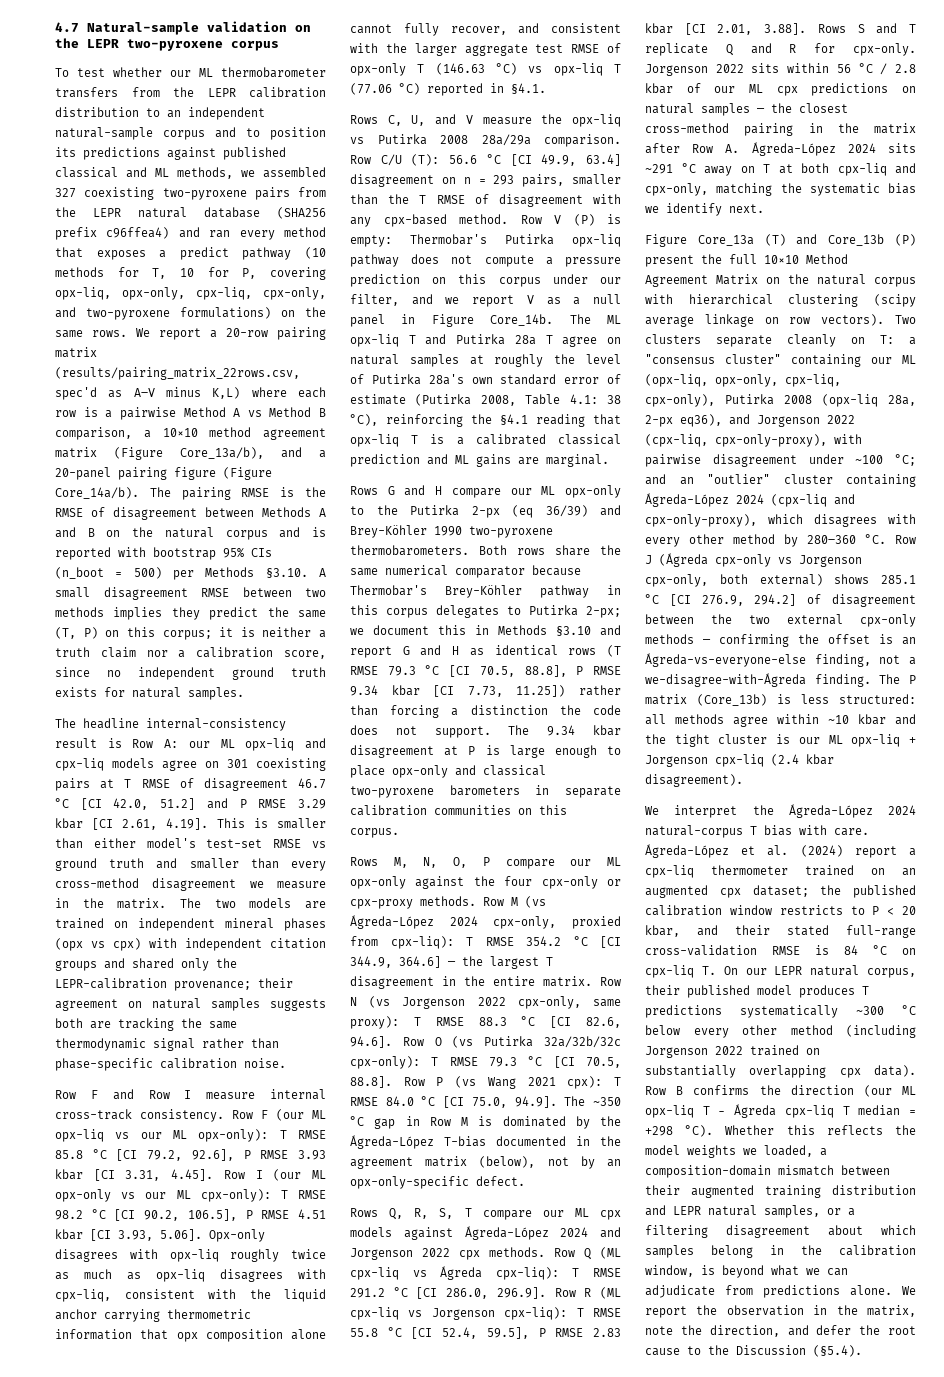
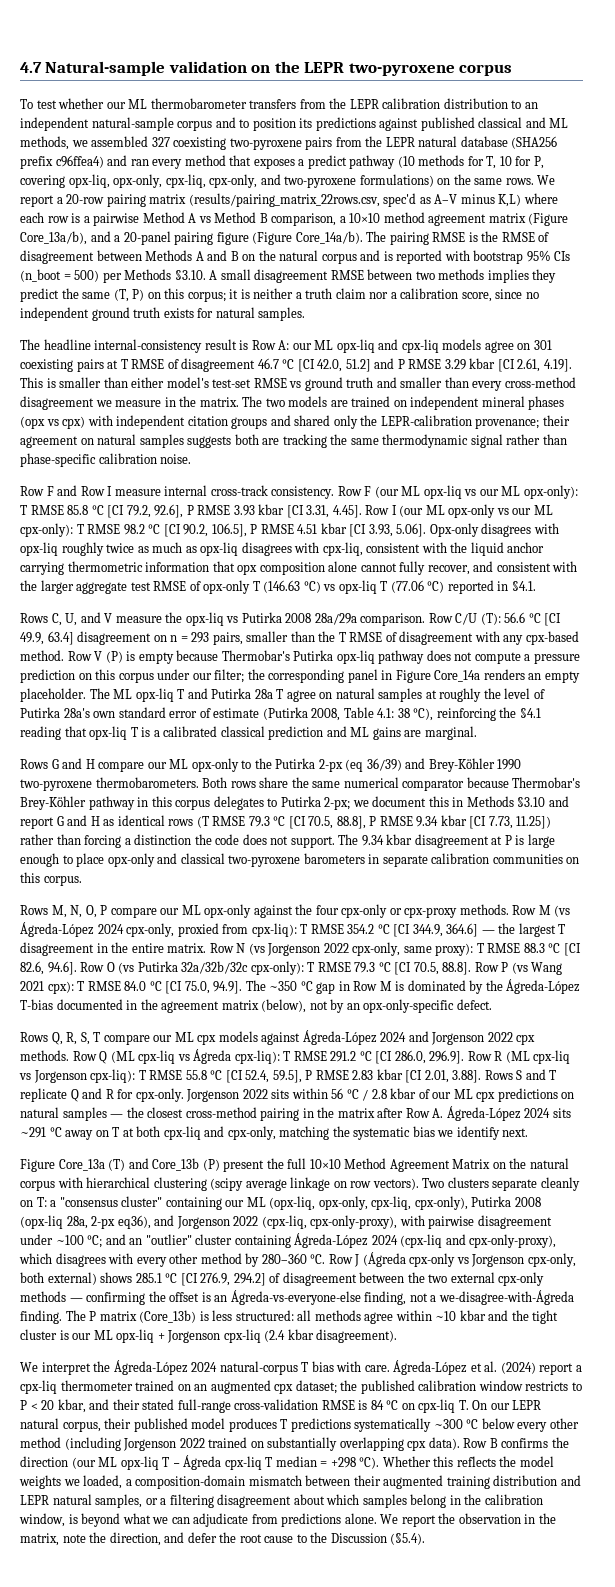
- Row V (P) is empty: Thermobar's Putirka opx-liq pathway does not compute a pressure prediction on this corpus under our filter, and we report V as a null panel in Figure Core_14b.
+ Row V (P) is empty because Thermobar's Putirka opx-liq pathway does not compute a pressure prediction on this corpus under our filter; the corresponding panel in Figure Core_14a renders an empty placeholder.

